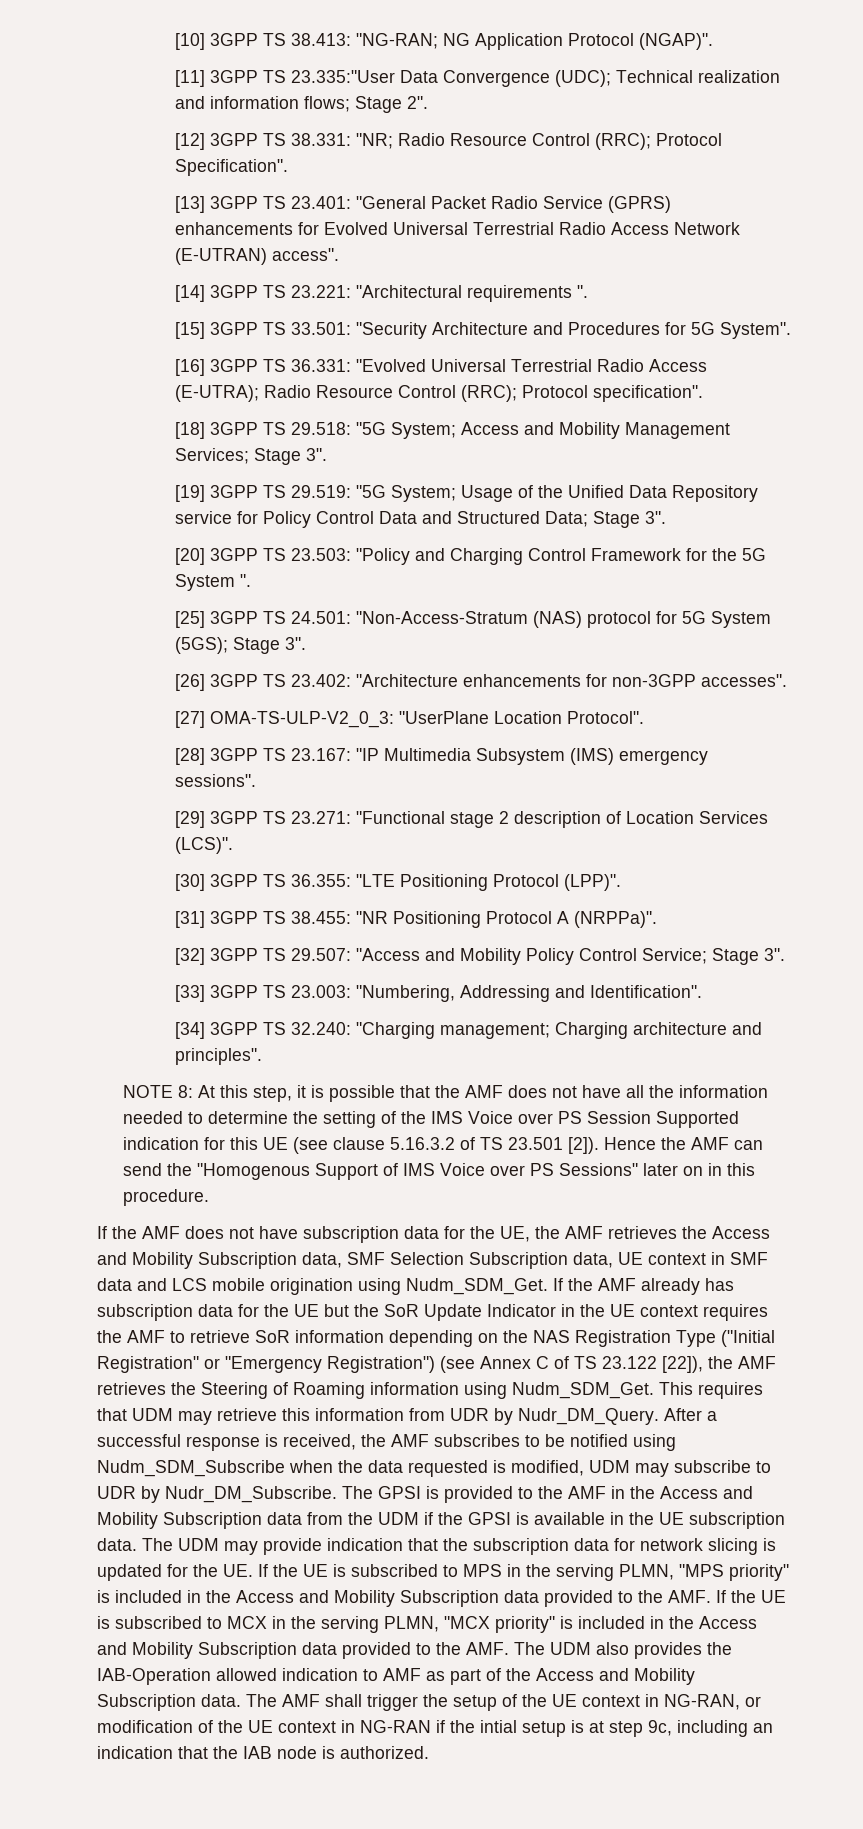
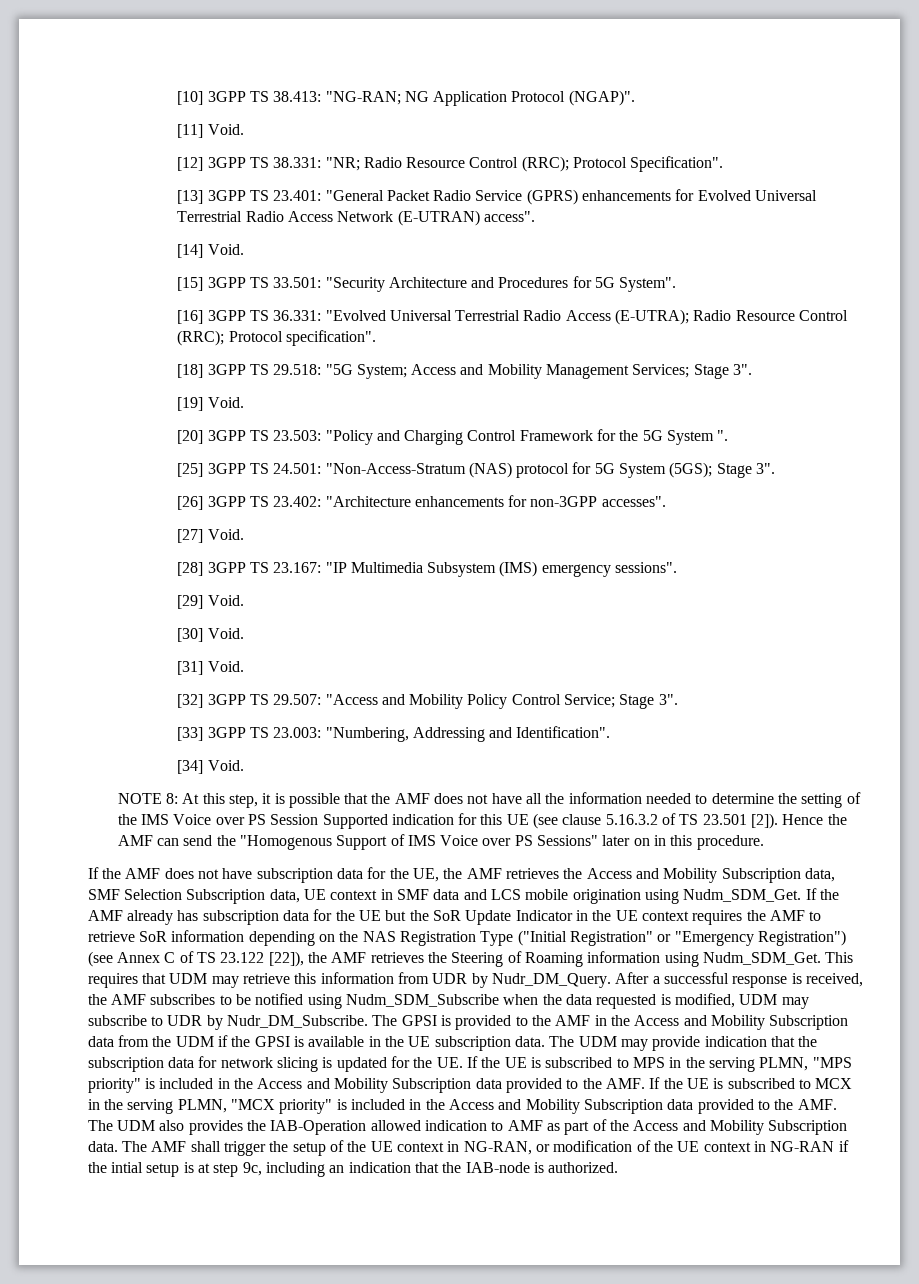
- [11] 3GPP TS 23.335:"User Data Convergence (UDC); Technical realization and information flows; Stage 2".
+ [11] Void.
- [14] 3GPP TS 23.221: "Architectural requirements ".
+ [14] Void.
- [19] 3GPP TS 29.519: "5G System; Usage of the Unified Data Repository service for Policy Control Data and Structured Data; Stage 3".
+ [19] Void.
- [27] OMA-TS-ULP-V2_0_3: "UserPlane Location Protocol".
+ [27] Void.
- [29] 3GPP TS 23.271: "Functional stage 2 description of Location Services (LCS)".
- [30] 3GPP TS 36.355: "LTE Positioning Protocol (LPP)".
- [31] 3GPP TS 38.455: "NR Positioning Protocol A (NRPPa)".
+ [29] Void.
+ [30] Void.
+ [31] Void.
- [34] 3GPP TS 32.240: "Charging management; Charging architecture and principles".
+ [34] Void.
- The AMF shall trigger the setup of the UE context in NG-RAN, or modification of the UE context in NG-RAN if the intial setup is at step 9c, including an indication that the IAB node is authorized.
+ The AMF shall trigger the setup of the UE context in NG-RAN, or modification of the UE context in NG-RAN if the intial setup is at step 9c, including an indication that the IAB-node is authorized.

